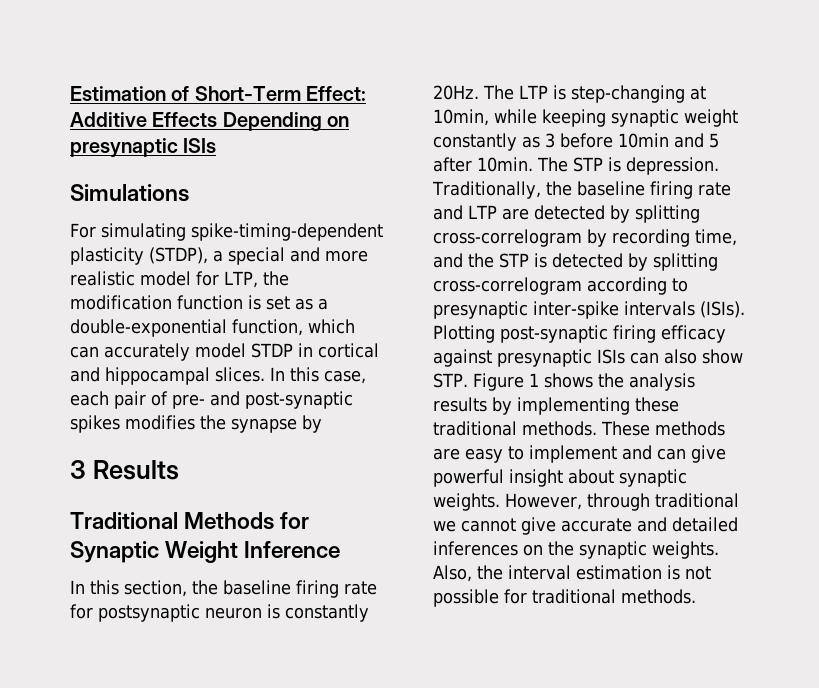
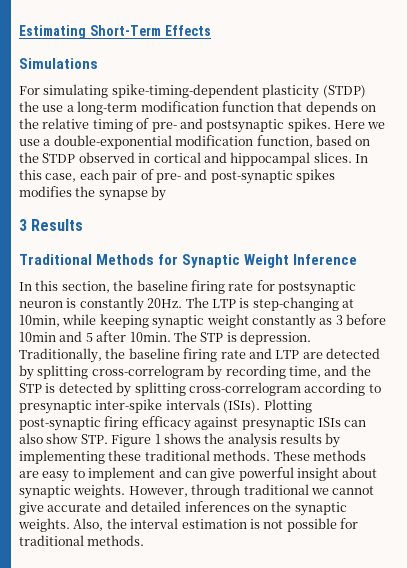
- Estimation of Short-Term Effect: Additive Effects Depending on presynaptic ISIs
+ Estimating Short-Term Effects
- For simulating spike-timing-dependent plasticity (STDP), a special and more realistic model for LTP, the modification function is set as a double-exponential function, which can accurately model STDP in cortical and hippocampal slices.
+ For simulating spike-timing-dependent plasticity (STDP) the use a long-term modification function that depends on the relative timing of pre- and postsynaptic spikes. Here we use a double-exponential modification function, based on the STDP observed in cortical and hippocampal slices.

